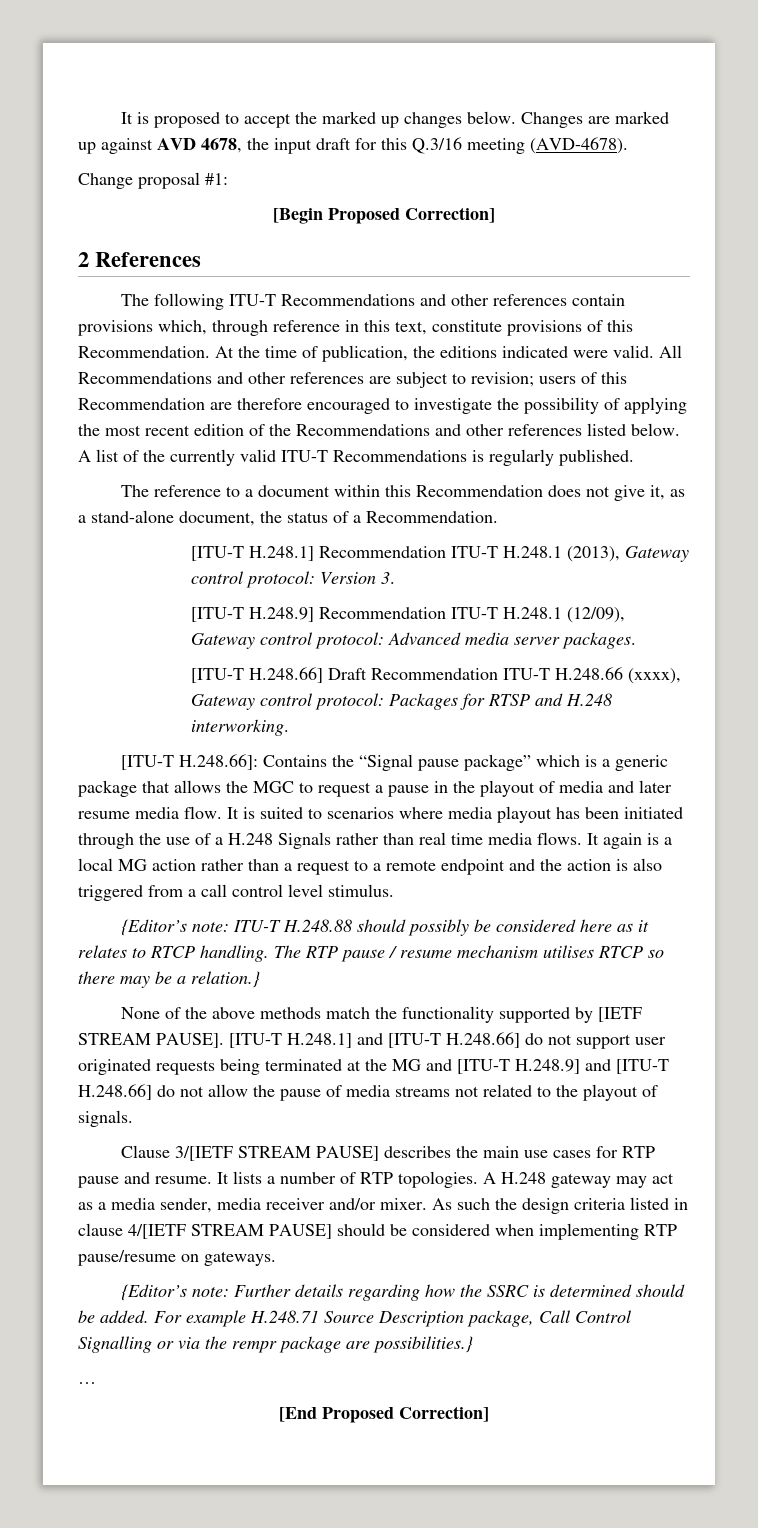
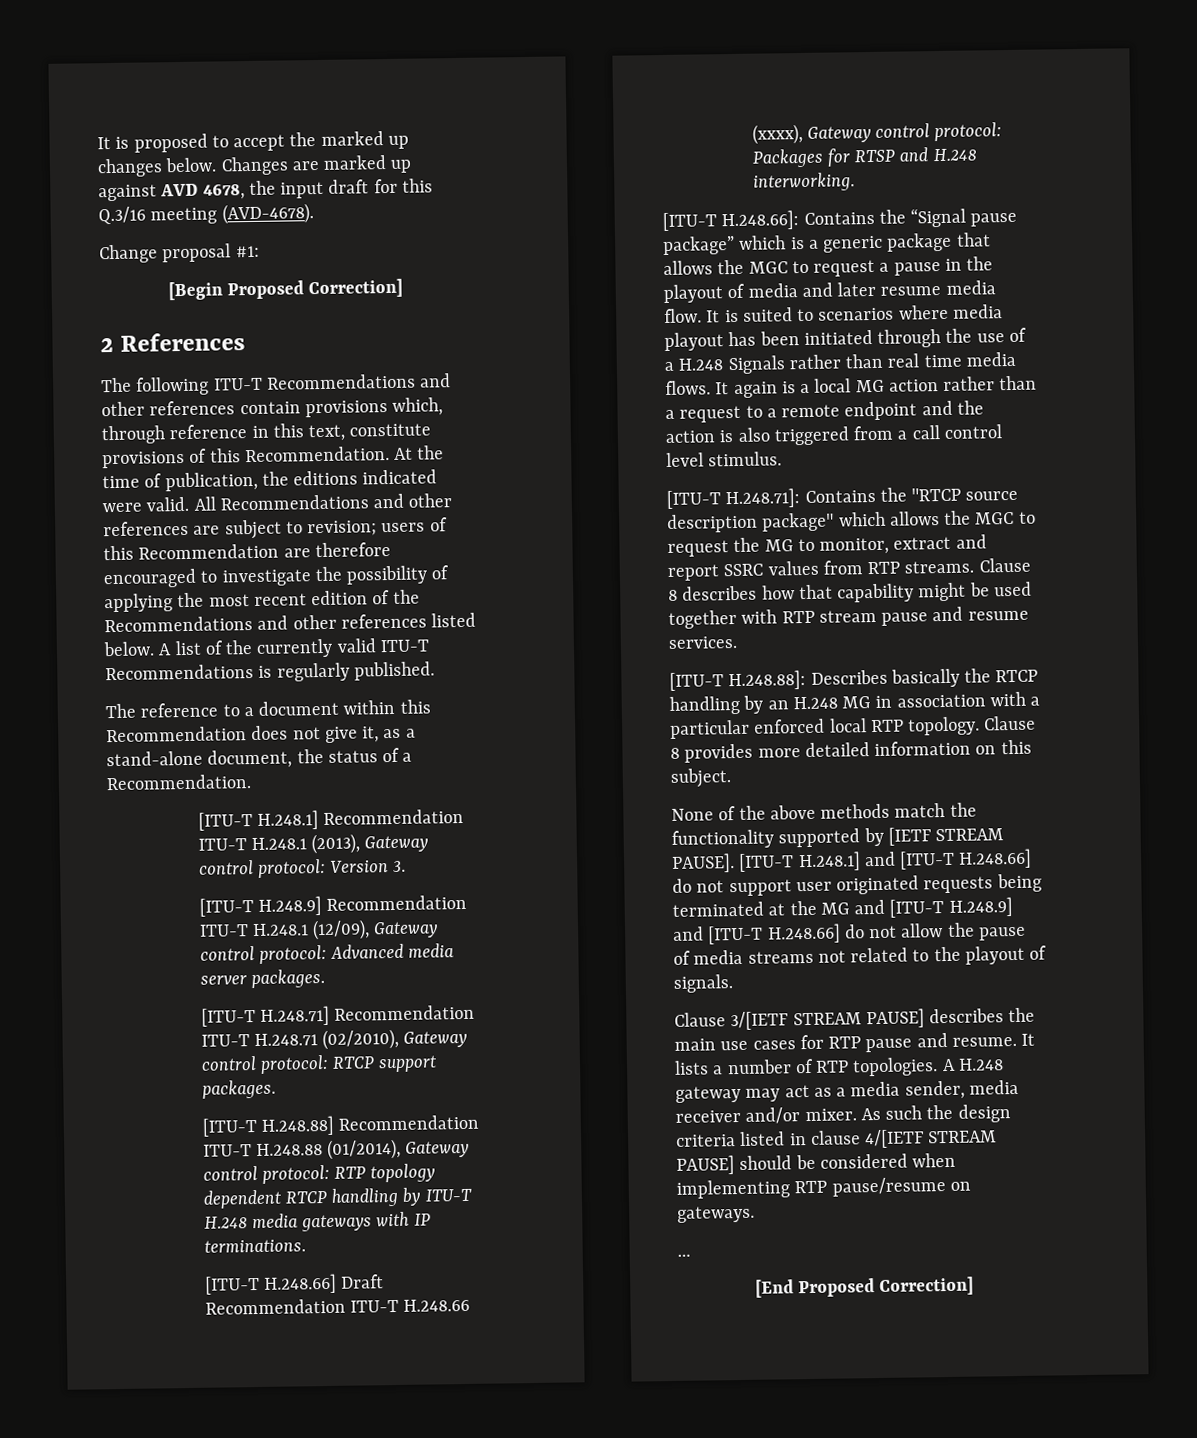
+ [ITU-T H.248.71] Recommendation ITU-T H.248.71 (02/2010), Gateway control protocol: RTCP support packages.
+ [ITU-T H.248.88] Recommendation ITU-T H.248.88 (01/2014), Gateway control protocol: RTP topology dependent RTCP handling by ITU-T H.248 media gateways with IP terminations.
- {Editor’s note: ITU-T H.248.88 should possibly be considered here as it relates to RTCP handling. The RTP pause / resume mechanism utilises RTCP so there may be a relation.}
+ [ITU-T H.248.71]: Contains the "RTCP source description package" which allows the MGC to request the MG to monitor, extract and report SSRC values from RTP streams. Clause 8 describes how that capability might be used together with RTP stream pause and resume services.
+ [ITU-T H.248.88]: Describes basically the RTCP handling by an H.248 MG in association with a particular enforced local RTP topology. Clause 8 provides more detailed information on this subject.
- {Editor’s note: Further details regarding how the SSRC is determined should be added. For example H.248.71 Source Description package, Call Control Signalling or via the rempr package are possibilities.}

